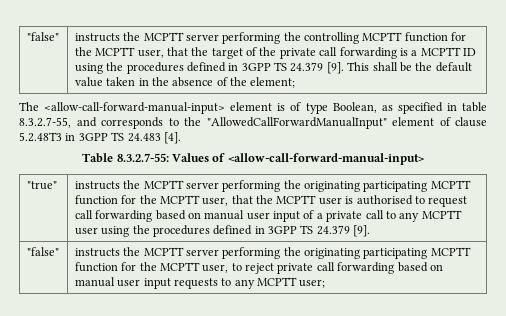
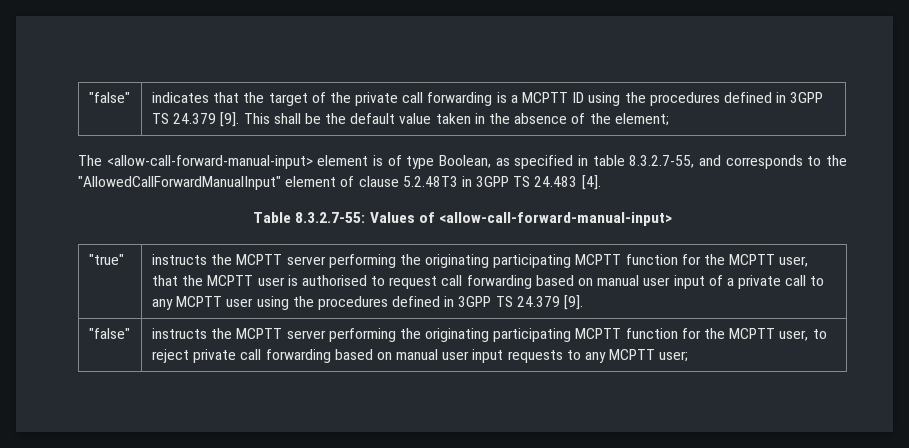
- "false" | instructs the MCPTT server performing the controlling MCPTT function for the MCPTT user, that the target of the private call forwarding is a MCPTT ID using the procedures defined in 3GPP TS 24.379 [9].
+ "false" | indicates that the target of the private call forwarding is a MCPTT ID using the procedures defined in 3GPP TS 24.379 [9].

